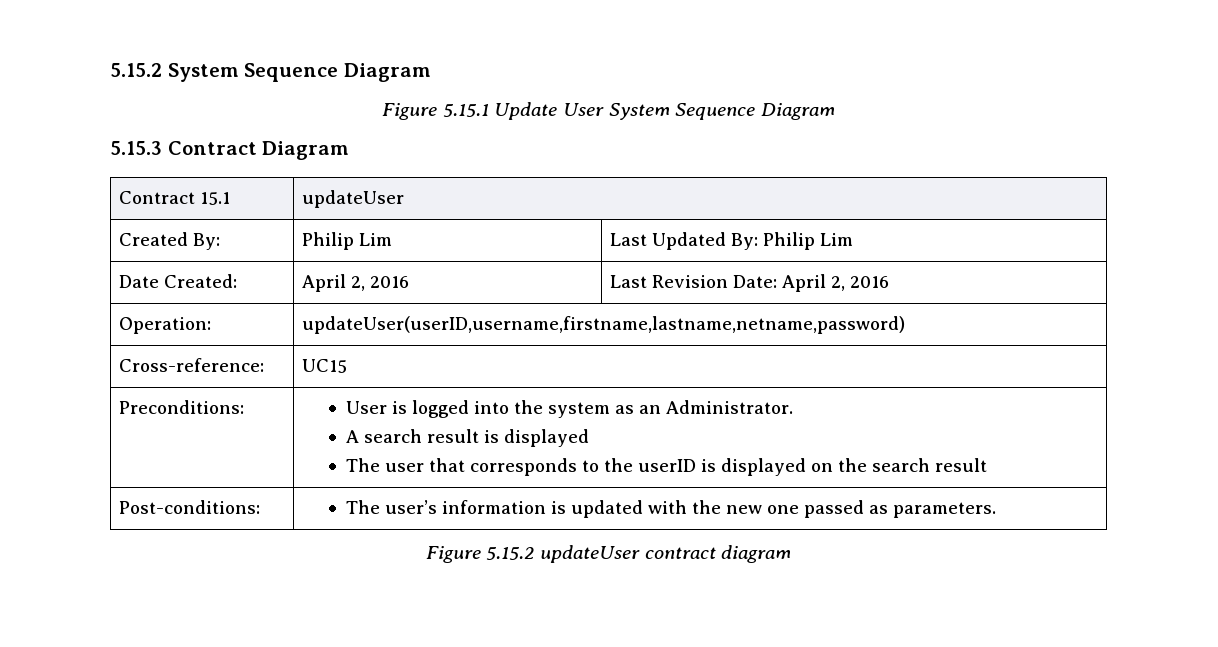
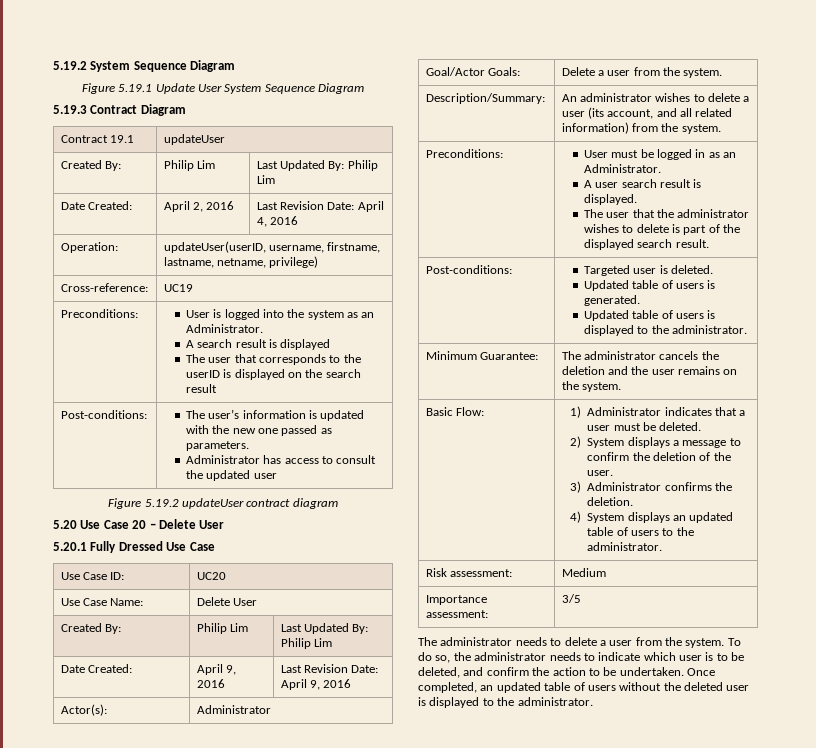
- 5.15.2 System Sequence Diagram
+ 5.19.2 System Sequence Diagram
- Figure 5.15.1 Update User System Sequence Diagram
+ Figure 5.19.1 Update User System Sequence Diagram
- 5.15.3 Contract Diagram
+ 5.19.3 Contract Diagram
- Contract 15.1 | updateUser
+ Contract 19.1 | updateUser
- Date Created: | April 2, 2016 | Last Revision Date: April 2, 2016
+ Date Created: | April 2, 2016 | Last Revision Date: April 4, 2016
- Operation: | updateUser(userID,username,firstname,lastname,netname,password)
+ Operation: | updateUser(userID, username, firstname, lastname, netname, privilege)
- Cross-reference: | UC15
+ Cross-reference: | UC19
  Post-conditions: | The user’s information is updated with the new one passed as parameters.
- Figure 5.15.2 updateUser contract diagram
+ Administrator has access to consult the updated user
+ Figure 5.19.2 updateUser contract diagram
+ 5.20 Use Case 20 – Delete User
+ 5.20.1 Fully Dressed Use Case
+ Use Case ID: | UC20
+ Use Case Name: | Delete User
+ Created By: | Philip Lim | Last Updated By: Philip Lim
+ Date Created: | April 9, 2016 | Last Revision Date: April 9, 2016
+ Actor(s): | Administrator
+ Goal/Actor Goals: | Delete a user from the system.
+ Description/Summary: | An administrator wishes to delete a user (its account, and all related information) from the system.
+ Preconditions: | User must be logged in as an Administrator.
+ A user search result is displayed.
+ The user that the administrator wishes to delete is part of the displayed search result.
+ Post-conditions: | Targeted user is deleted.
+ Updated table of users is generated.
+ Updated table of users is displayed to the administrator.
+ Minimum Guarantee: | The administrator cancels the deletion and the user remains on the system.
+ Basic Flow: | 1) Administrator indicates that a user must be deleted.
+ 2) System displays a message to confirm the deletion of the user.
+ 3) Administrator confirms the deletion.
+ 4) System displays an updated table of users to the administrator.
+ Risk assessment: | Medium
+ Importance assessment: | 3/5
+ The administrator needs to delete a user from the system. To do so, the administrator needs to indicate which user is to be deleted, and confirm the action to be undertaken. Once completed, an updated table of users without the deleted user is displayed to the administrator.

